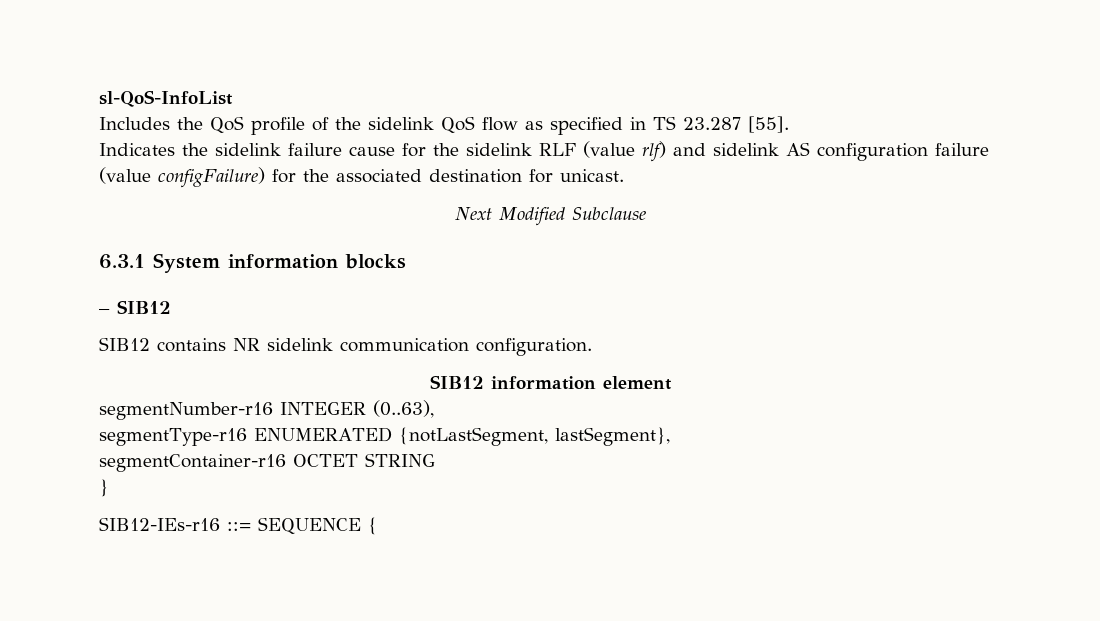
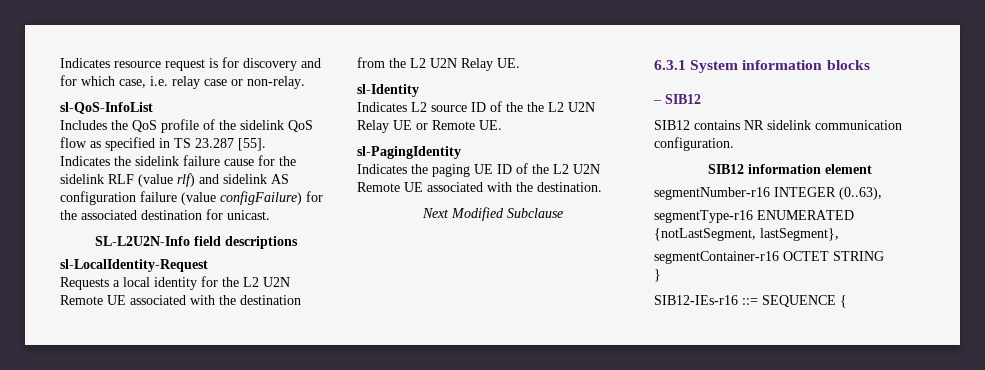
+ Indicates resource request is for discovery and for which case, i.e. relay case or non-relay.
+ SL-L2U2N-Info field descriptions
+ sl-LocalIdentity-Request
+ Requests a local identity for the L2 U2N Remote UE associated with the destination from the L2 U2N Relay UE.
+ sl-Identity
+ Indicates L2 source ID of the the L2 U2N Relay UE or Remote UE.
+ sl-PagingIdentity
+ Indicates the paging UE ID of the L2 U2N Remote UE associated with the destination.

